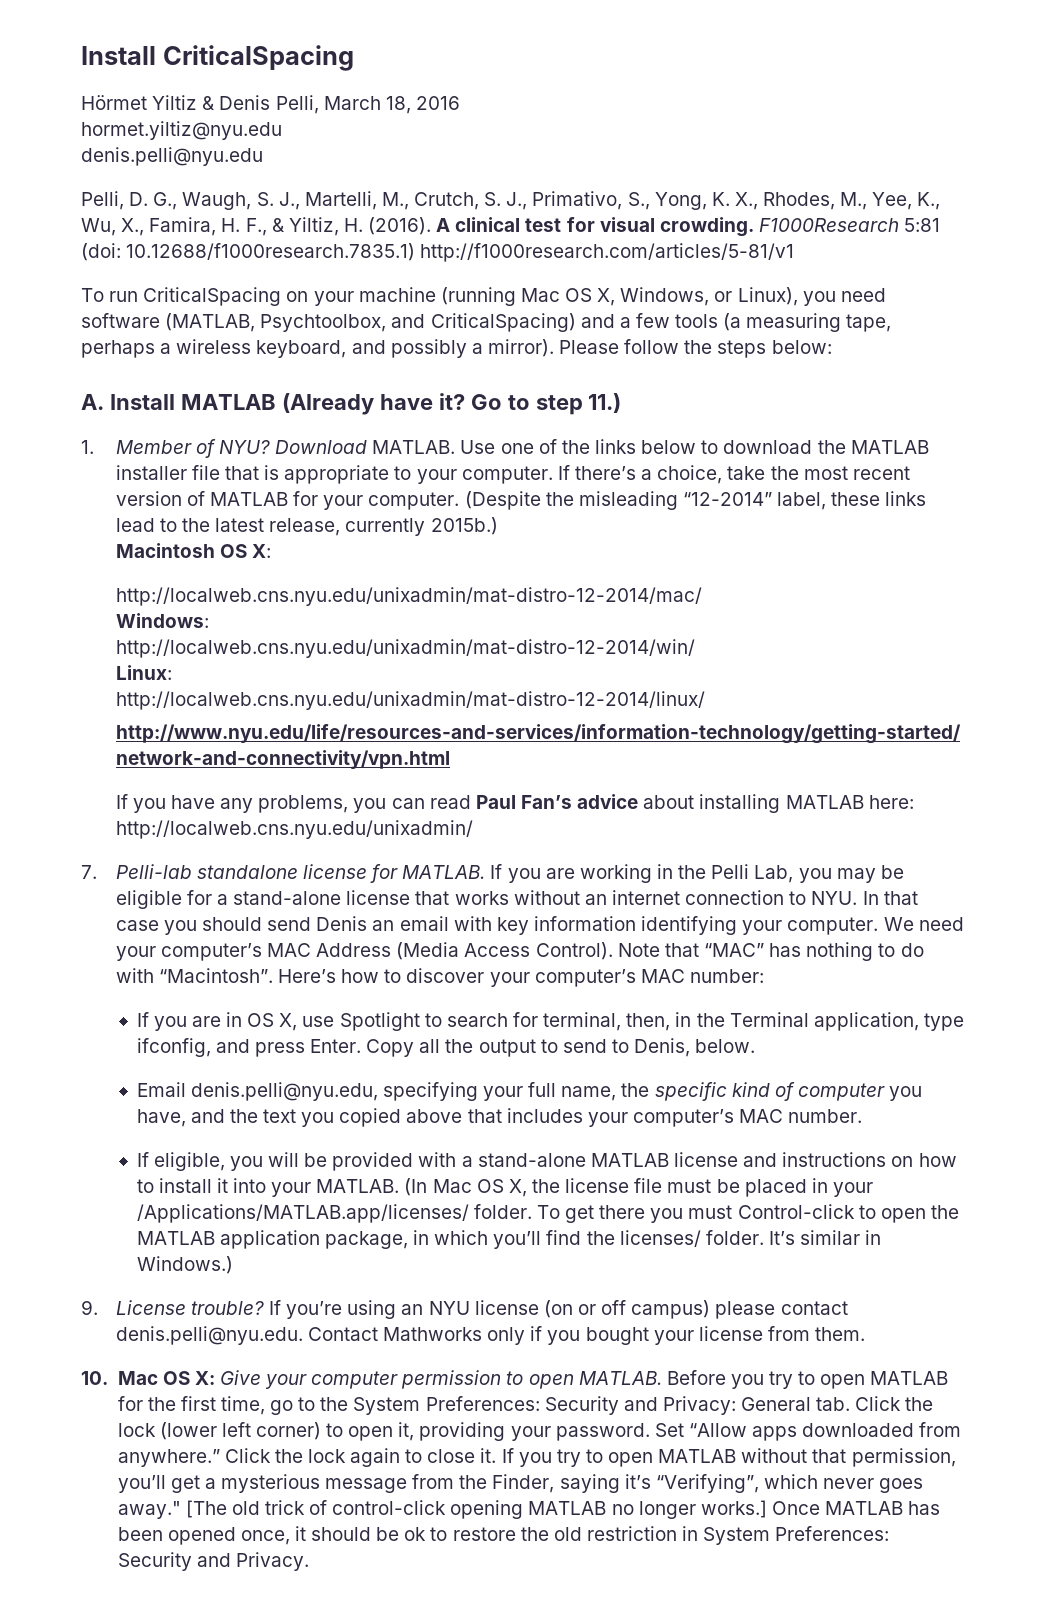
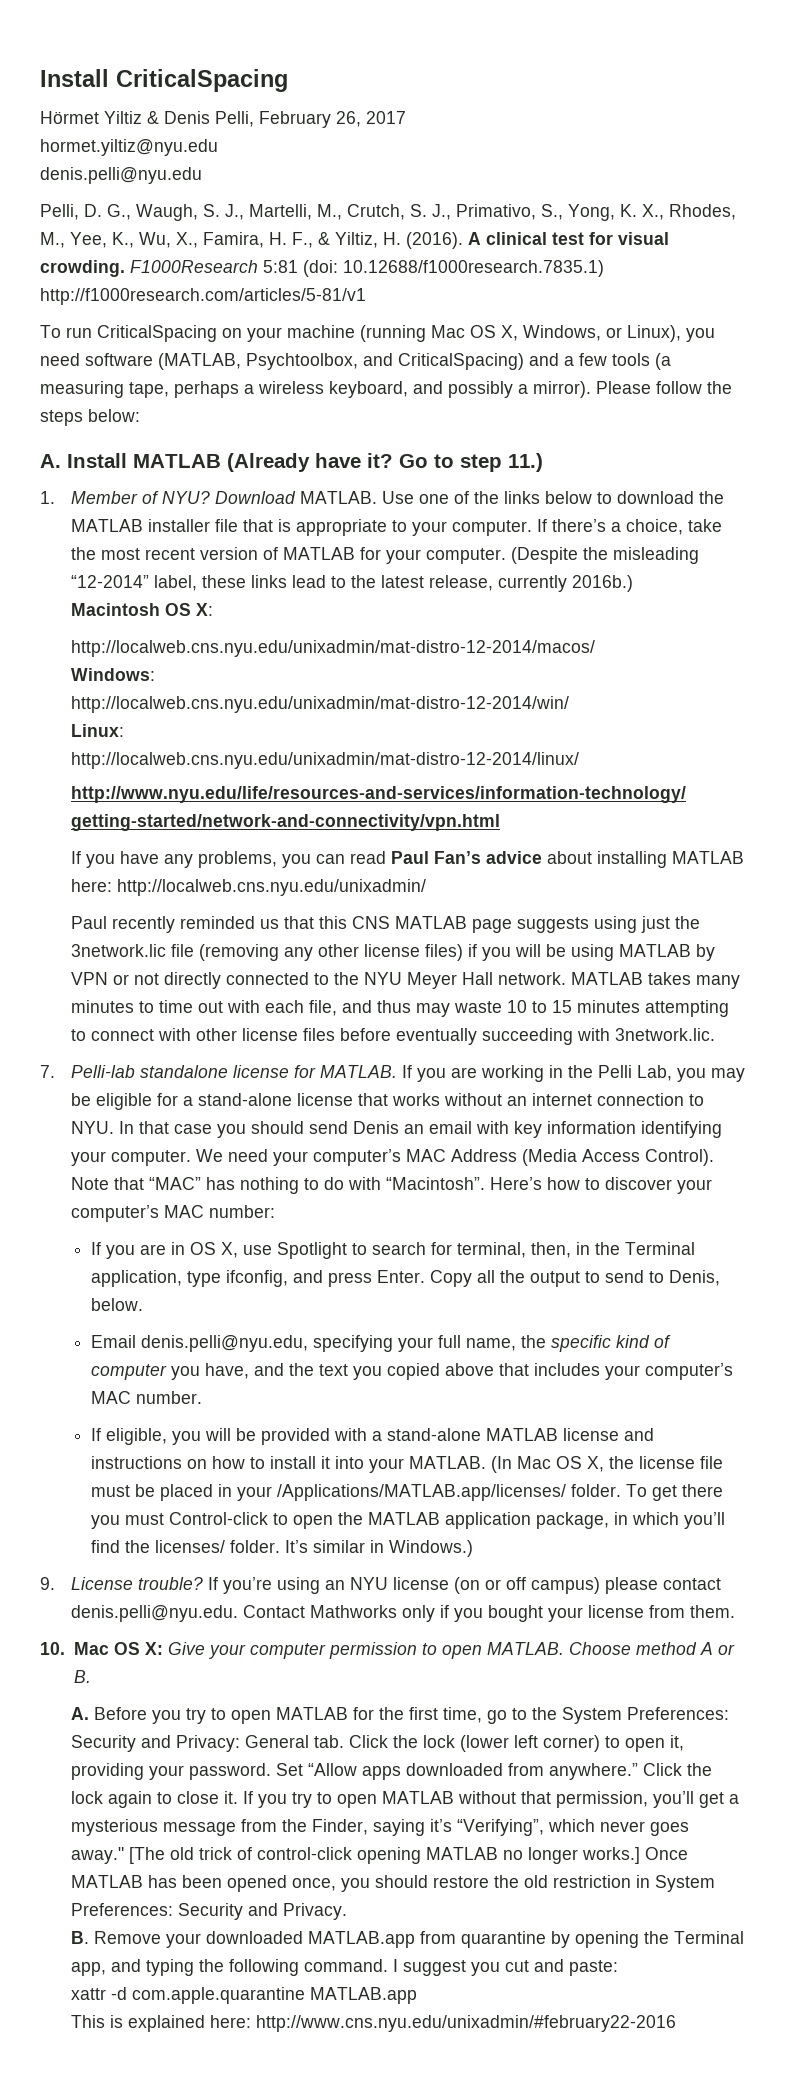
- Hörmet Yiltiz & Denis Pelli, March 18, 2016
+ Hörmet Yiltiz & Denis Pelli, February 26, 2017
- (Despite the misleading “12-2014” label, these links lead to the latest release, currently 2015b.)
+ (Despite the misleading “12-2014” label, these links lead to the latest release, currently 2016b.)
- http://localweb.cns.nyu.edu/unixadmin/mat-distro-12-2014/mac/
+ http://localweb.cns.nyu.edu/unixadmin/mat-distro-12-2014/macos/
+ Paul recently reminded us that this CNS MATLAB page suggests using just the 3network.lic file (removing any other license files) if you will be using MATLAB by VPN or not directly connected to the NYU Meyer Hall network. MATLAB takes many minutes to time out with each file, and thus may waste 10 to 15 minutes attempting to connect with other license files before eventually succeeding with 3network.lic.
- Before you try to open MATLAB for the first time, go to the System Preferences: Security and Privacy: General tab. Click the lock (lower left corner) to open it, providing your password.
+ Choose method A or B.
+ A. Before you try to open MATLAB for the first time, go to the System Preferences: Security and Privacy: General tab. Click the lock (lower left corner) to open it, providing your password.
- Once MATLAB has been opened once, it should be ok to restore the old restriction in System Preferences: Security and Privacy.
+ Once MATLAB has been opened once, you should restore the old restriction in System Preferences: Security and Privacy.
+ B. Remove your downloaded MATLAB.app from quarantine by opening the Terminal app, and typing the following command. I suggest you cut and paste:
+ xattr -d com.apple.quarantine MATLAB.app
+ This is explained here: http://www.cns.nyu.edu/unixadmin/#february22-2016

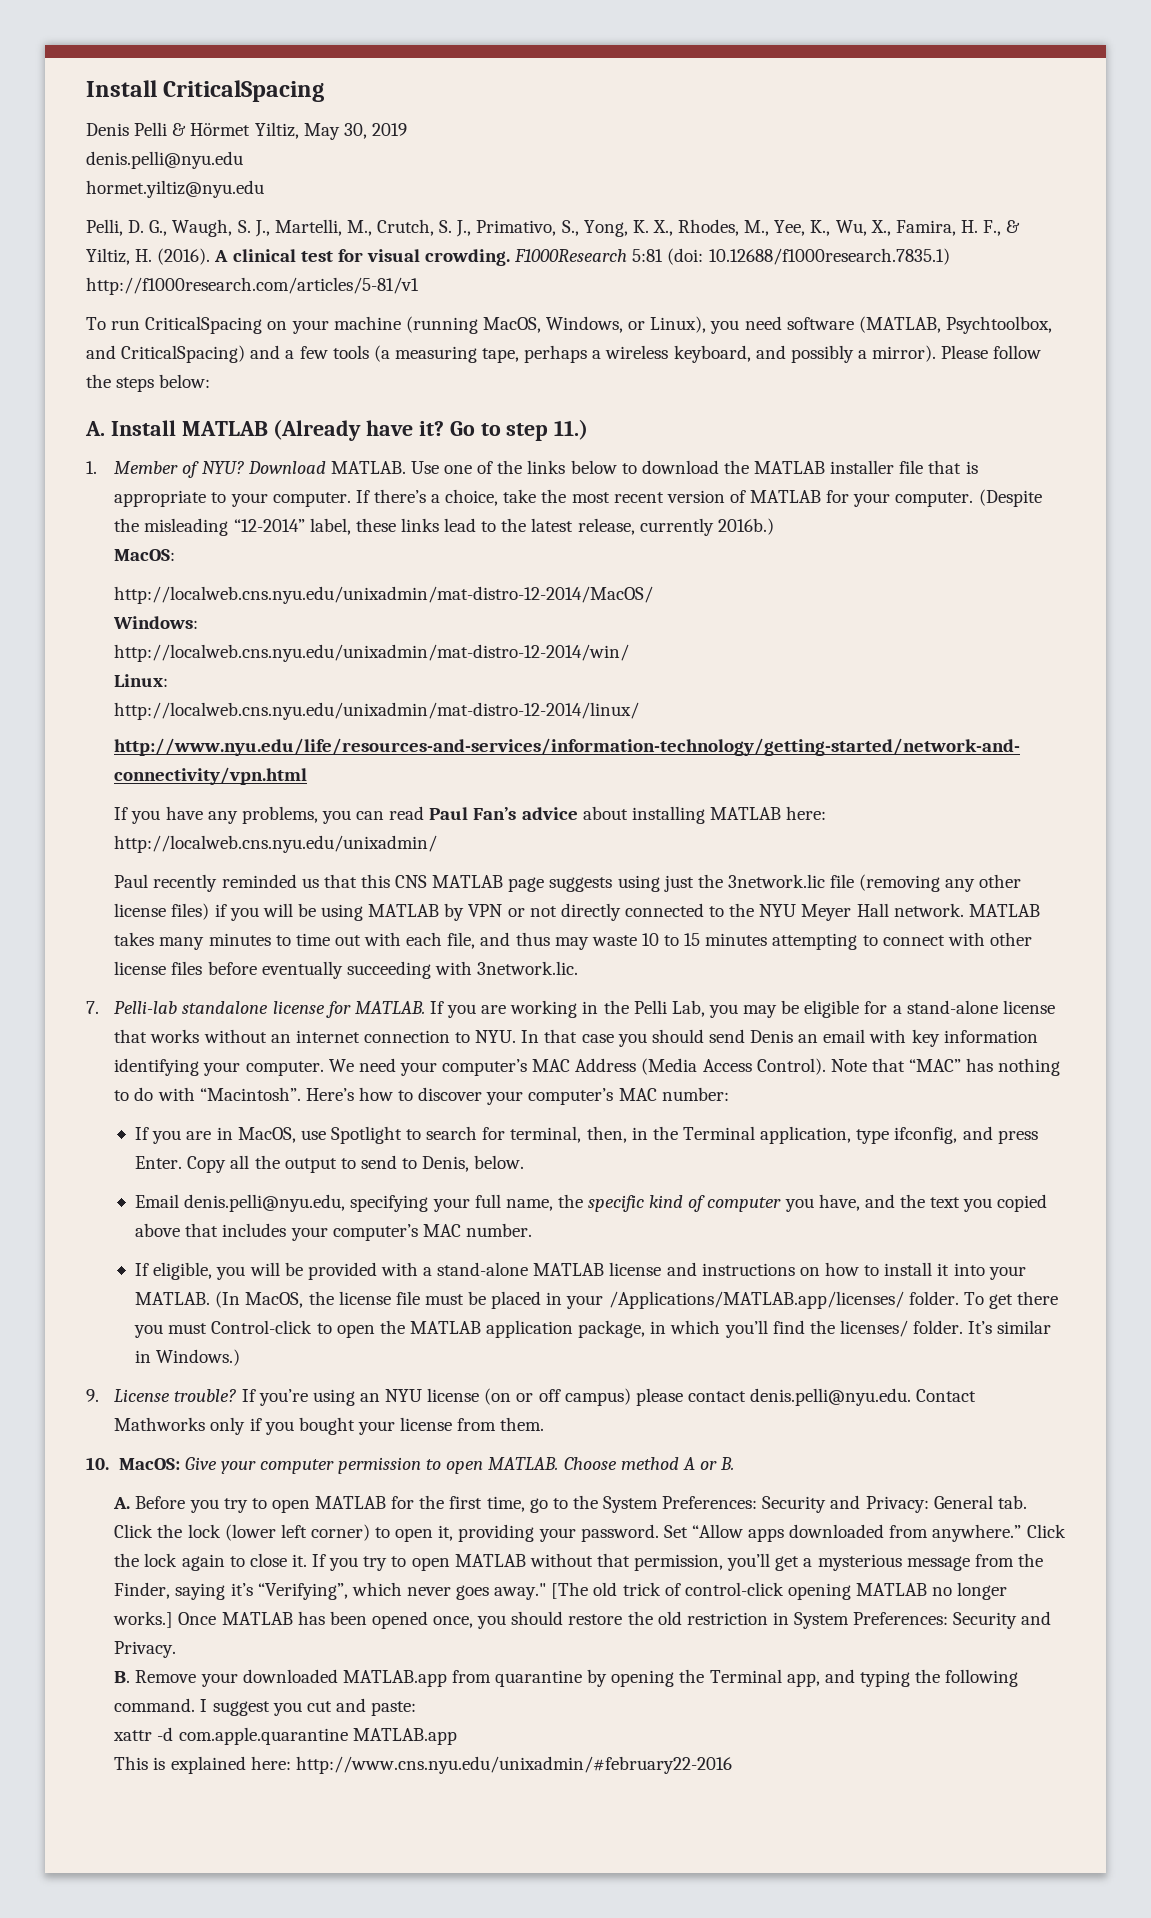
- Hörmet Yiltiz & Denis Pelli, February 26, 2017
+ Denis Pelli & Hörmet Yiltiz, May 30, 2019
+ denis.pelli@nyu.edu
- denis.pelli@nyu.edu
- To run CriticalSpacing on your machine (running Mac OS X, Windows, or Linux), you need software (MATLAB, Psychtoolbox, and CriticalSpacing) and a few tools (a measuring tape, perhaps a wireless keyboard, and possibly a mirror).
+ To run CriticalSpacing on your machine (running MacOS, Windows, or Linux), you need software (MATLAB, Psychtoolbox, and CriticalSpacing) and a few tools (a measuring tape, perhaps a wireless keyboard, and possibly a mirror).
  (Despite the misleading “12-2014” label, these links lead to the latest release, currently 2016b.)
- Macintosh OS X:
- http://localweb.cns.nyu.edu/unixadmin/mat-distro-12-2014/macos/
+ MacOS:
+ http://localweb.cns.nyu.edu/unixadmin/mat-distro-12-2014/MacOS/
- If you are in OS X, use Spotlight to search for terminal, then, in the Terminal application, type ifconfig, and press Enter.
+ If you are in MacOS, use Spotlight to search for terminal, then, in the Terminal application, type ifconfig, and press Enter.
- (In Mac OS X, the license file must be placed in your /Applications/MATLAB.app/licenses/ folder.
+ (In MacOS, the license file must be placed in your /Applications/MATLAB.app/licenses/ folder.
- 10. Mac OS X: Give your computer permission to open MATLAB.
+ 10. MacOS: Give your computer permission to open MATLAB.

